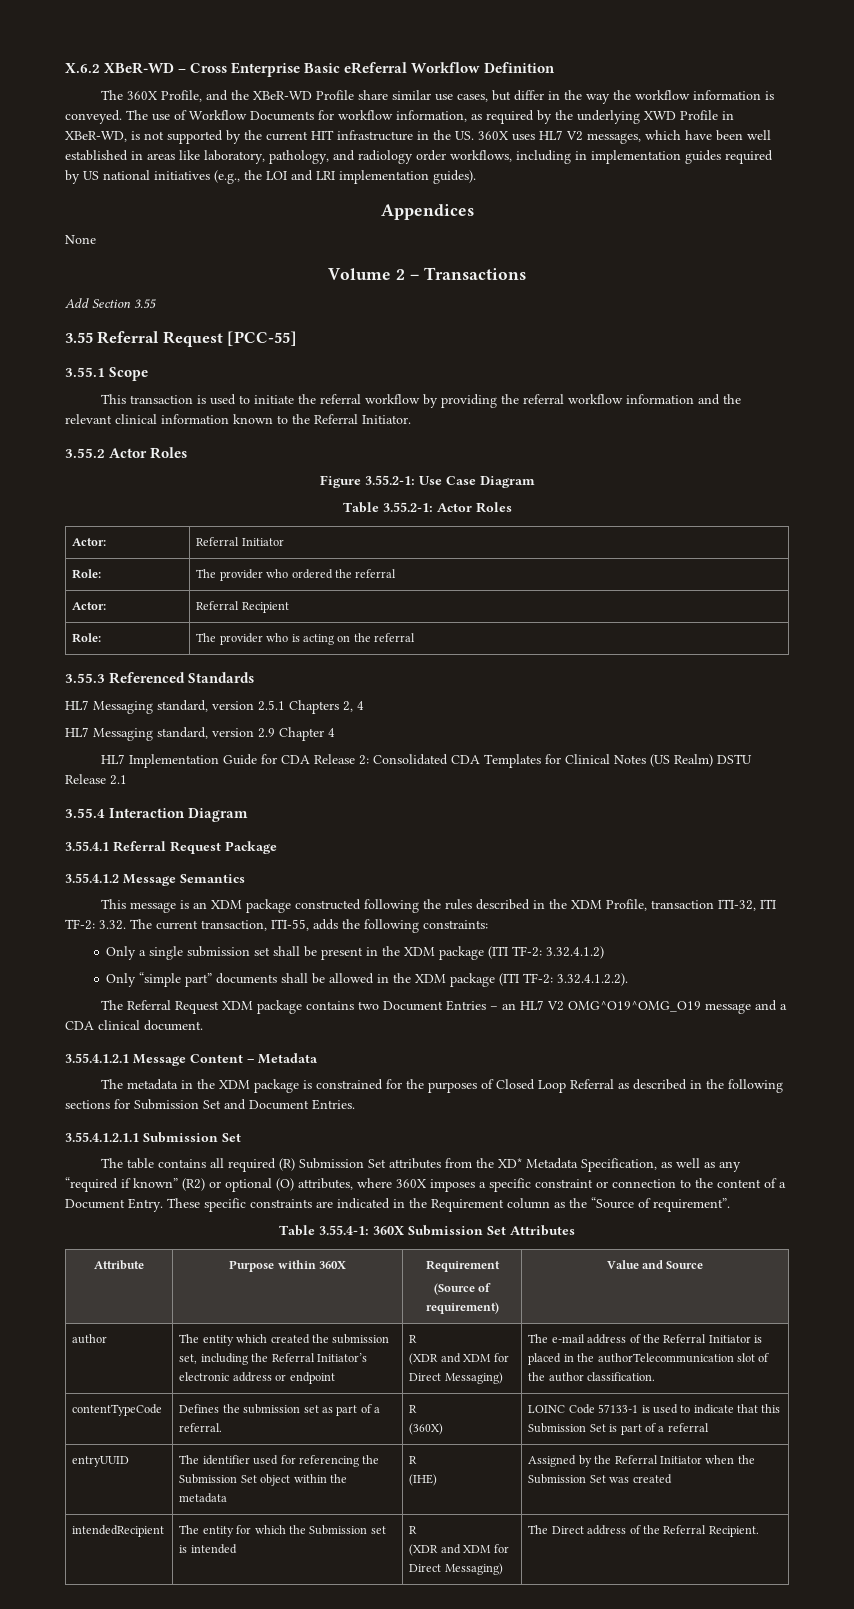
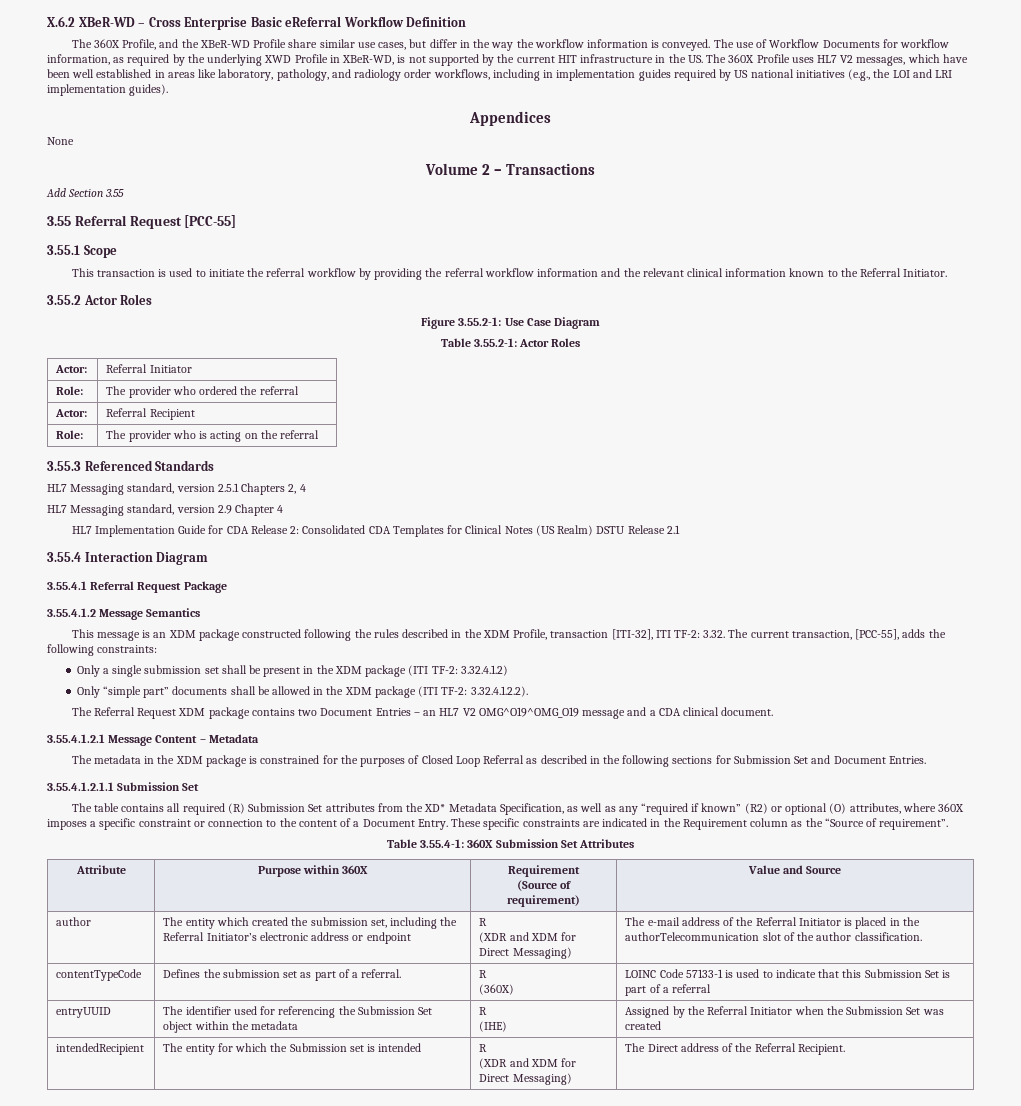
- The use of Workflow Documents for workflow information, as required by the underlying XWD Profile in XBeR-WD, is not supported by the current HIT infrastructure in the US. 360X uses HL7 V2 messages, which have been well established in areas like laboratory, pathology, and radiology order workflows, including in implementation guides required by US national initiatives (e.g., the LOI and LRI implementation guides).
+ The use of Workflow Documents for workflow information, as required by the underlying XWD Profile in XBeR-WD, is not supported by the current HIT infrastructure in the US. The 360X Profile uses HL7 V2 messages, which have been well established in areas like laboratory, pathology, and radiology order workflows, including in implementation guides required by US national initiatives (e.g., the LOI and LRI implementation guides).
- This message is an XDM package constructed following the rules described in the XDM Profile, transaction ITI-32, ITI TF-2: 3.32. The current transaction, ITI-55, adds the following constraints:
+ This message is an XDM package constructed following the rules described in the XDM Profile, transaction [ITI-32], ITI TF-2: 3.32. The current transaction, [PCC-55], adds the following constraints:

